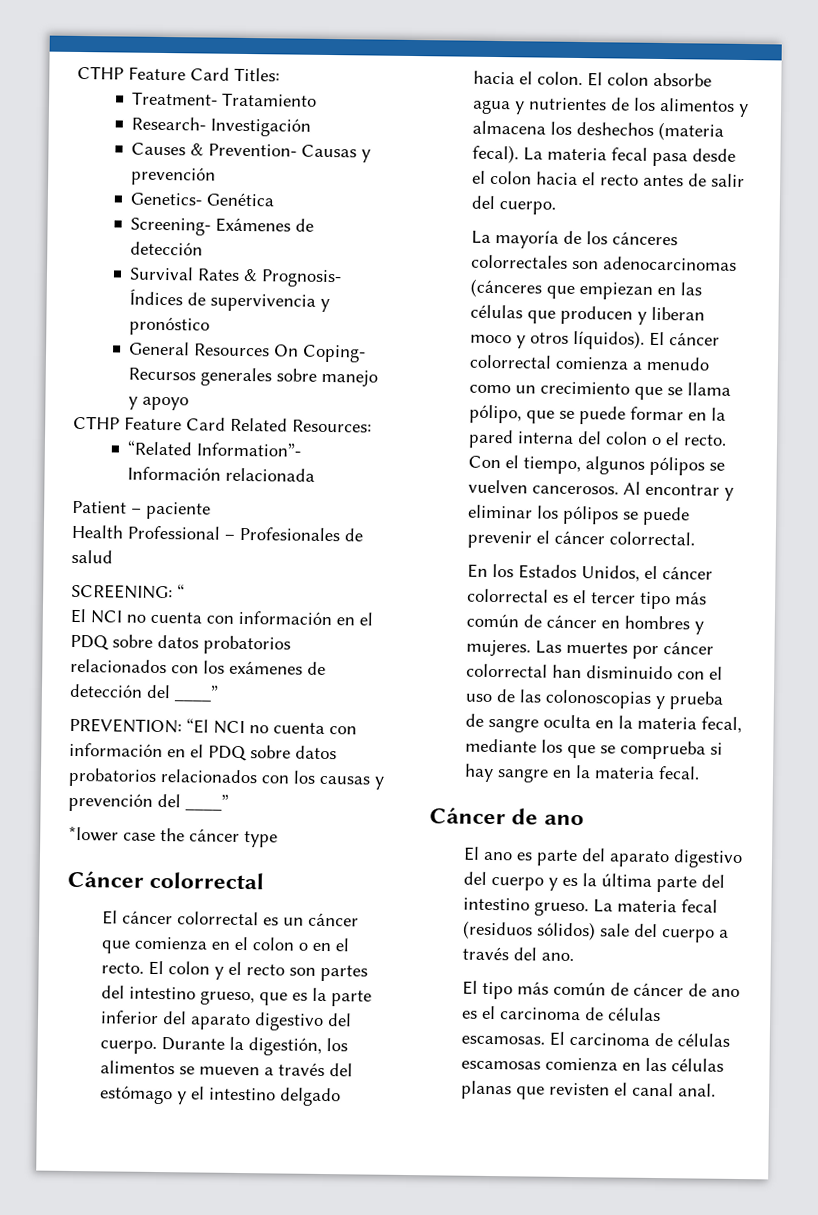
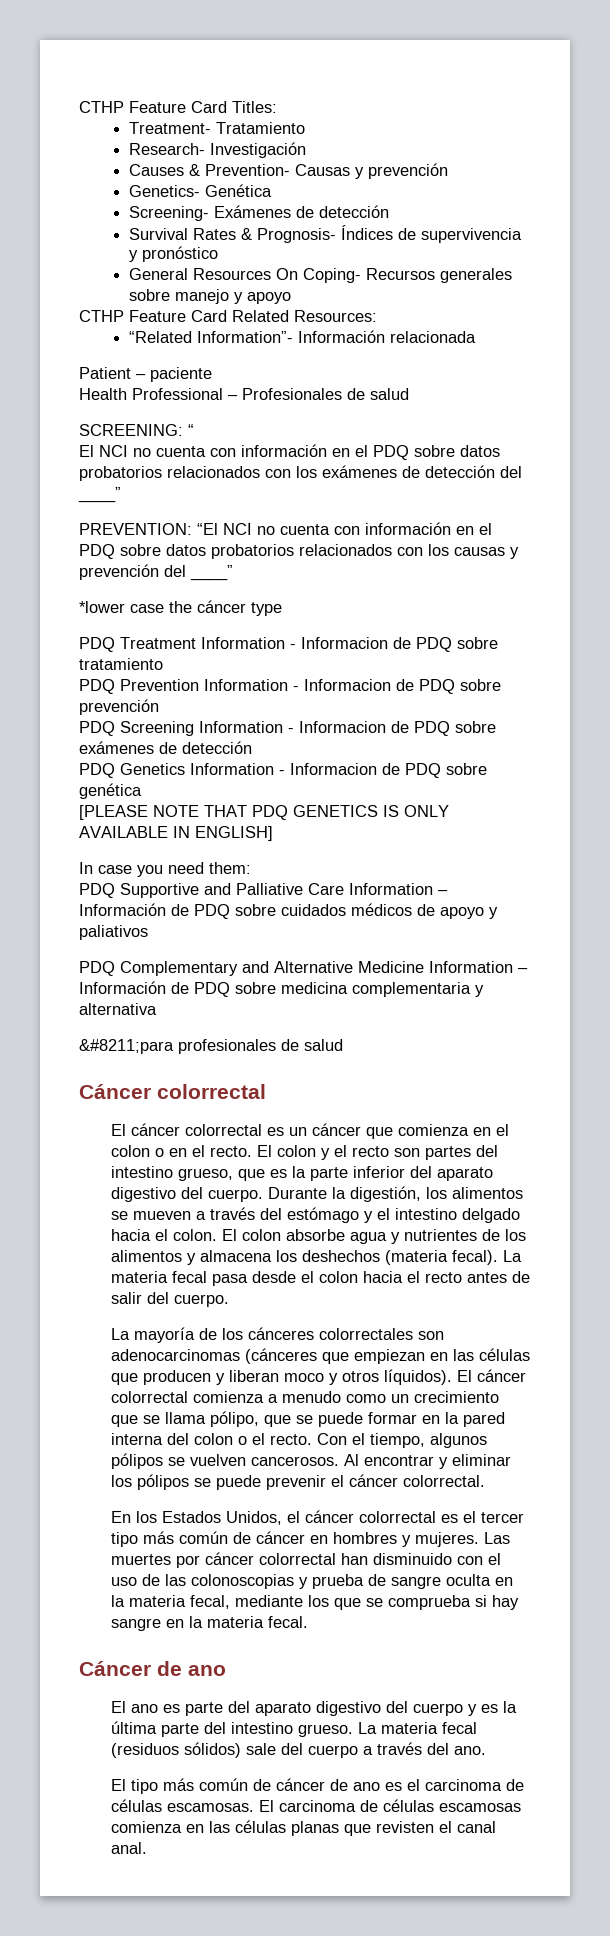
+ PDQ Treatment Information - Informacion de PDQ sobre tratamiento
+ PDQ Prevention Information - Informacion de PDQ sobre prevención
+ PDQ Screening Information - Informacion de PDQ sobre exámenes de detección
+ PDQ Genetics Information - Informacion de PDQ sobre genética
+ [PLEASE NOTE THAT PDQ GENETICS IS ONLY AVAILABLE IN ENGLISH]
+ In case you need them:
+ PDQ Supportive and Palliative Care Information – Información de PDQ sobre cuidados médicos de apoyo y paliativos
+ PDQ Complementary and Alternative Medicine Information – Información de PDQ sobre medicina complementaria y alternativa
+ &#8211;para profesionales de salud

